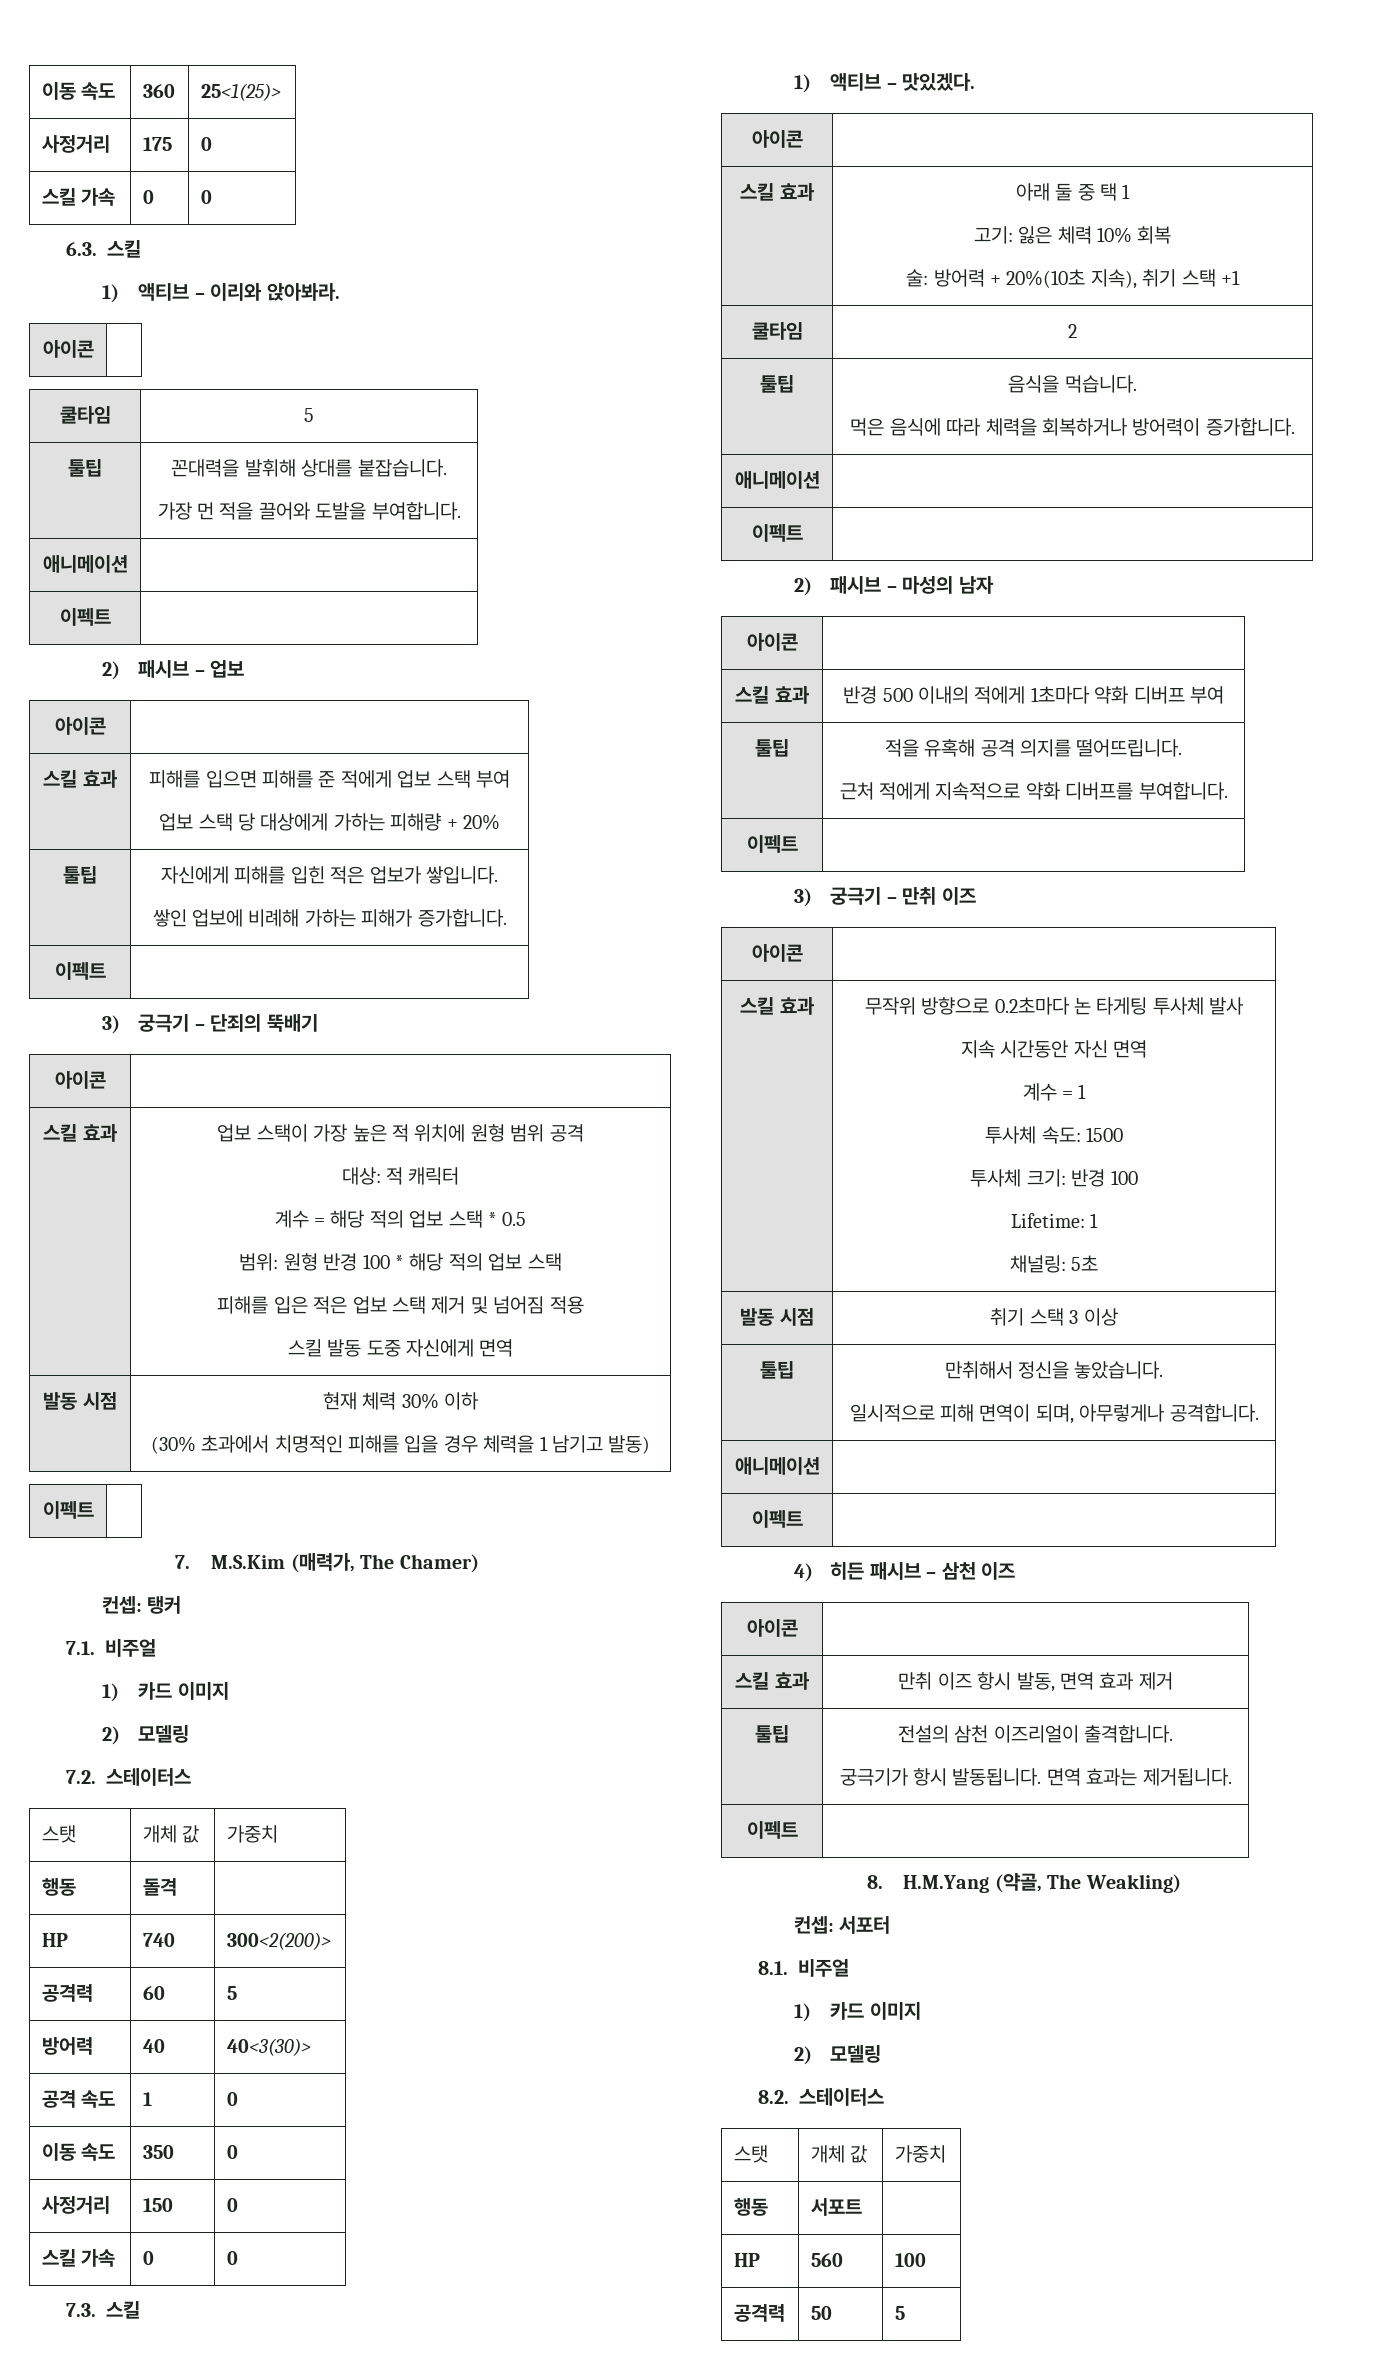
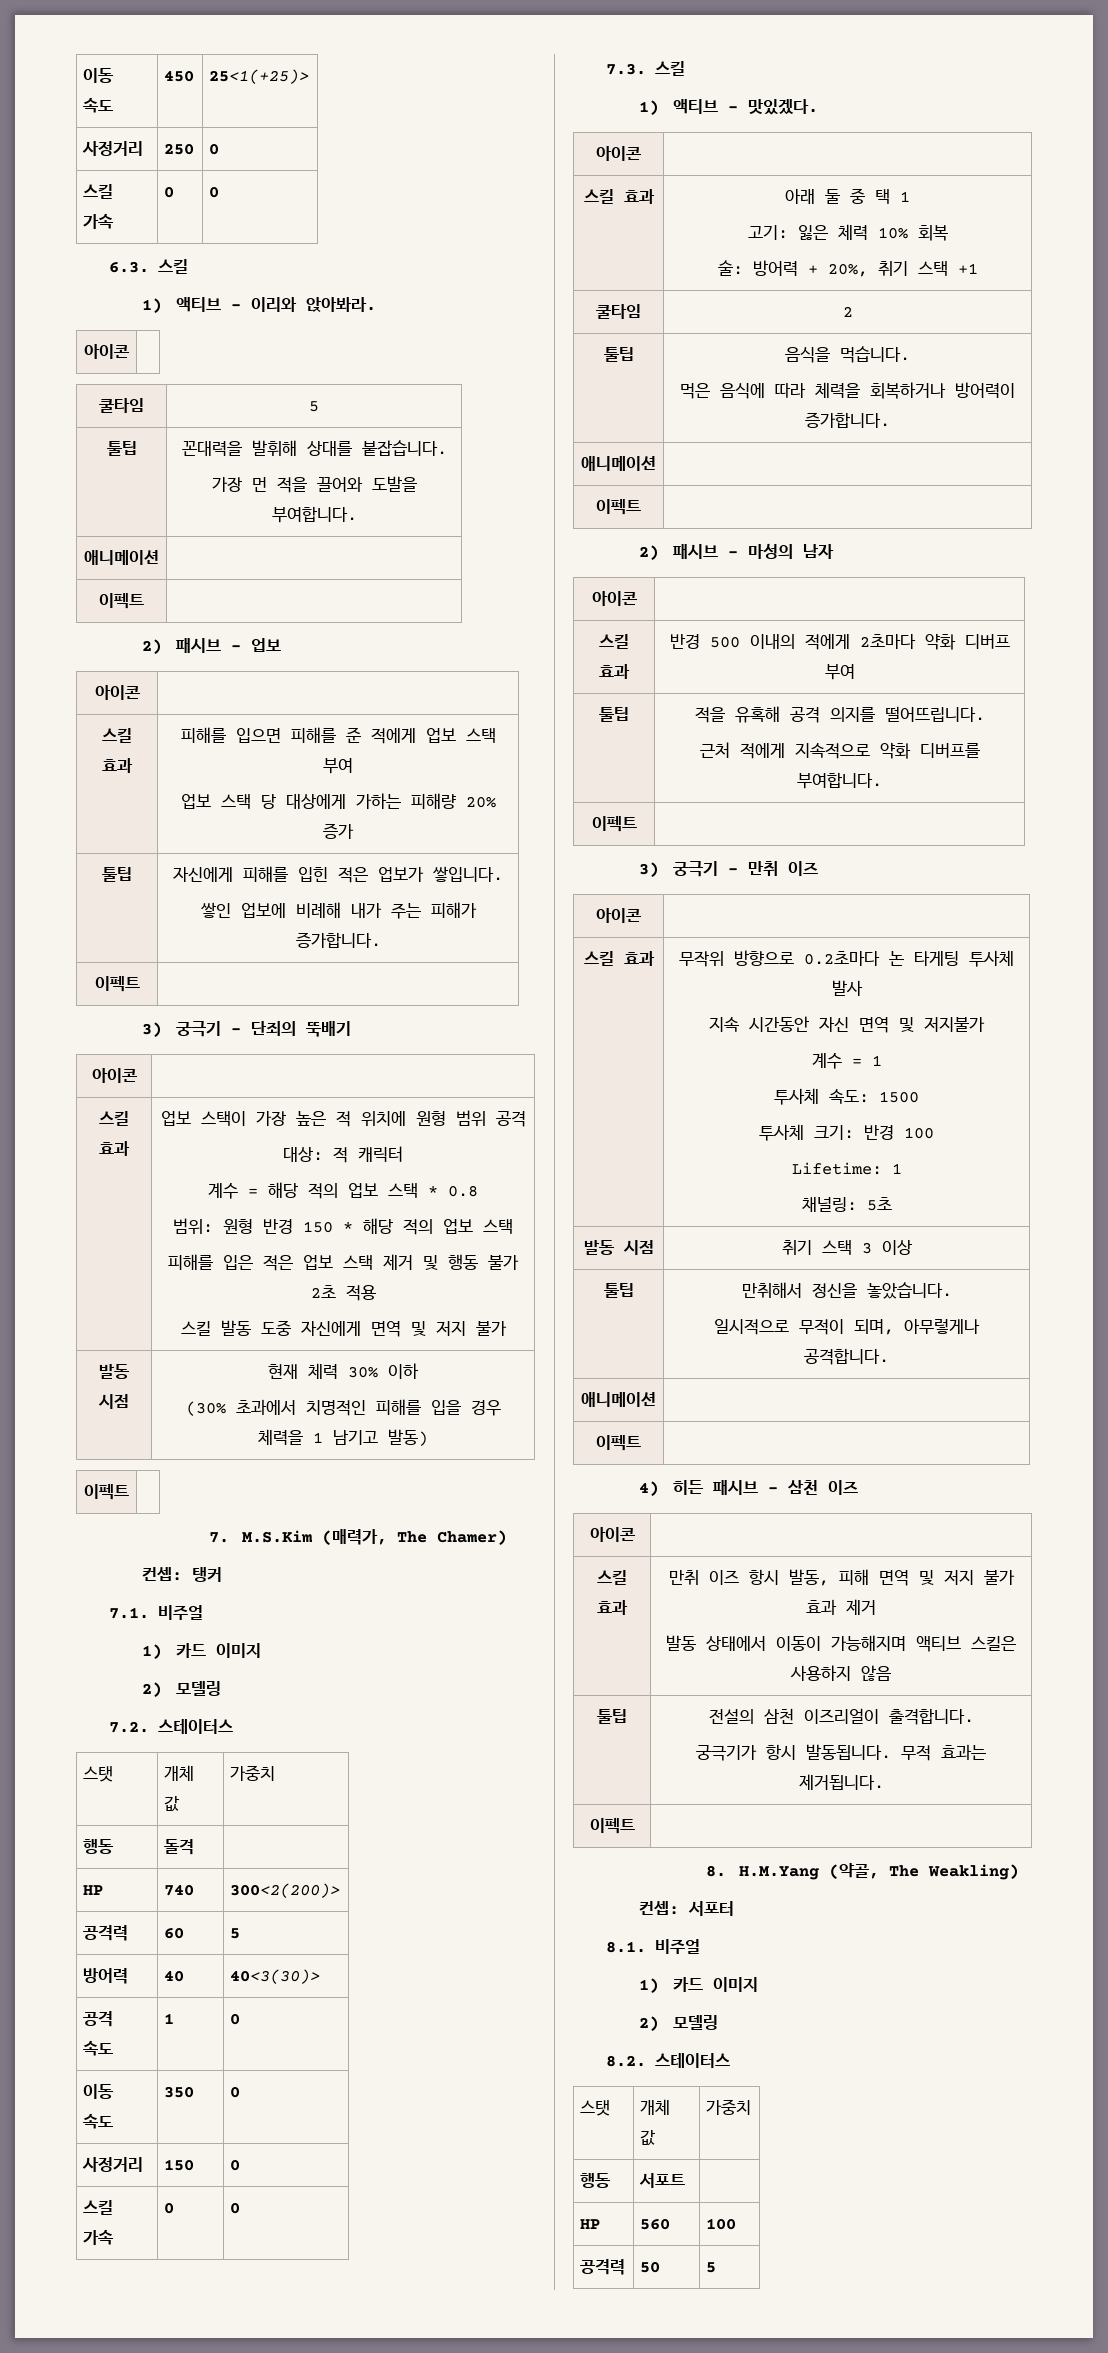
- 이동 속도 | 360 | 25<1(25)>
- 사정거리 | 175 | 0
+ 이동 속도 | 450 | 25<1(+25)>
+ 사정거리 | 250 | 0
  스킬 효과 | 피해를 입으면 피해를 준 적에게 업보 스택 부여
- 업보 스택 당 대상에게 가하는 피해량 + 20%
+ 업보 스택 당 대상에게 가하는 피해량 20% 증가
  툴팁 | 자신에게 피해를 입힌 적은 업보가 쌓입니다.
- 쌓인 업보에 비례해 가하는 피해가 증가합니다.
+ 쌓인 업보에 비례해 내가 주는 피해가 증가합니다.
- 계수 = 해당 적의 업보 스택 * 0.5
+ 계수 = 해당 적의 업보 스택 * 0.8
- 범위: 원형 반경 100 * 해당 적의 업보 스택
+ 범위: 원형 반경 150 * 해당 적의 업보 스택
- 피해를 입은 적은 업보 스택 제거 및 넘어짐 적용
+ 피해를 입은 적은 업보 스택 제거 및 행동 불가 2초 적용
- 스킬 발동 도중 자신에게 면역
+ 스킬 발동 도중 자신에게 면역 및 저지 불가
  스킬 효과 | 아래 둘 중 택 1
  고기: 잃은 체력 10% 회복
- 술: 방어력 + 20%(10초 지속), 취기 스택 +1
+ 술: 방어력 + 20%, 취기 스택 +1
- 스킬 효과 | 반경 500 이내의 적에게 1초마다 약화 디버프 부여
+ 스킬 효과 | 반경 500 이내의 적에게 2초마다 약화 디버프 부여
  스킬 효과 | 무작위 방향으로 0.2초마다 논 타게팅 투사체 발사
- 지속 시간동안 자신 면역
+ 지속 시간동안 자신 면역 및 저지불가
  툴팁 | 만취해서 정신을 놓았습니다.
- 일시적으로 피해 면역이 되며, 아무렇게나 공격합니다.
+ 일시적으로 무적이 되며, 아무렇게나 공격합니다.
- 스킬 효과 | 만취 이즈 항시 발동, 면역 효과 제거
+ 스킬 효과 | 만취 이즈 항시 발동, 피해 면역 및 저지 불가 효과 제거
+ 발동 상태에서 이동이 가능해지며 액티브 스킬은 사용하지 않음
  툴팁 | 전설의 삼천 이즈리얼이 출격합니다.
- 궁극기가 항시 발동됩니다. 면역 효과는 제거됩니다.
+ 궁극기가 항시 발동됩니다. 무적 효과는 제거됩니다.

